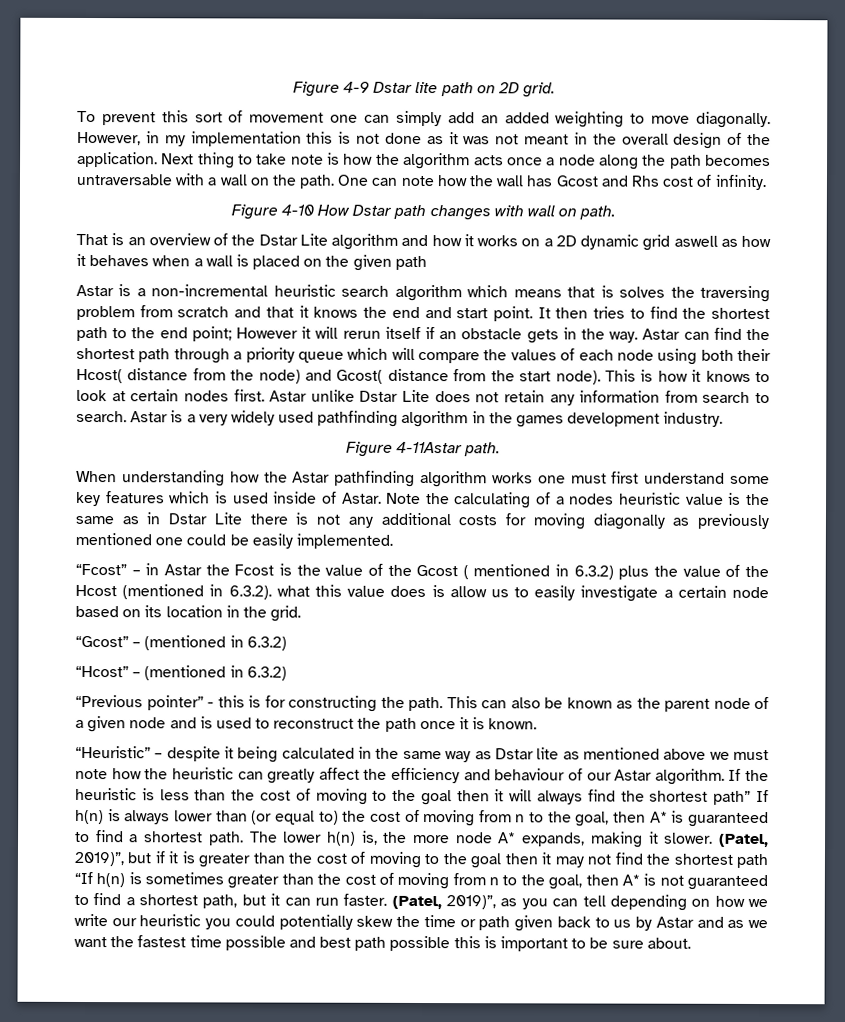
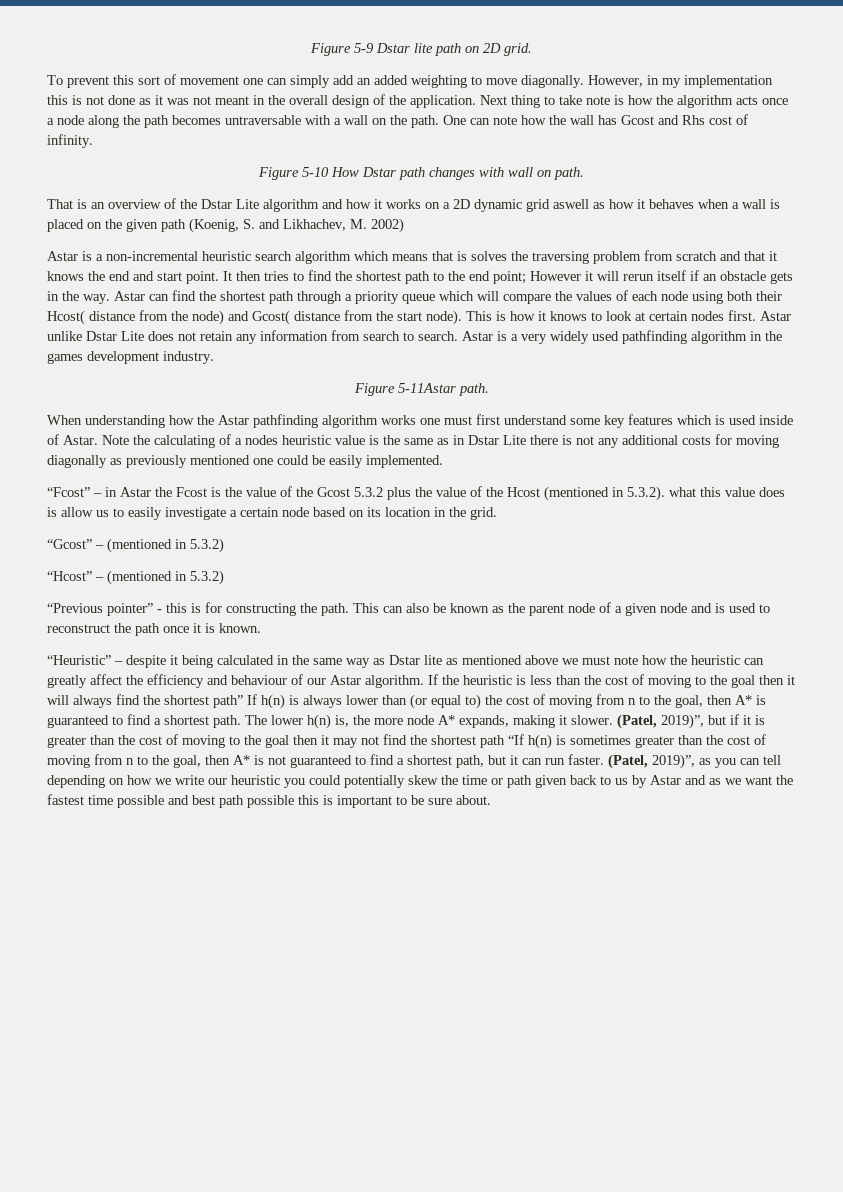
- Figure 4-9 Dstar lite path on 2D grid.
+ Figure 5-9 Dstar lite path on 2D grid.
- Figure 4-10 How Dstar path changes with wall on path.
+ Figure 5-10 How Dstar path changes with wall on path.
- That is an overview of the Dstar Lite algorithm and how it works on a 2D dynamic grid aswell as how it behaves when a wall is placed on the given path
+ That is an overview of the Dstar Lite algorithm and how it works on a 2D dynamic grid aswell as how it behaves when a wall is placed on the given path (Koenig, S. and Likhachev, M. 2002)
- Figure 4-11Astar path.
+ Figure 5-11Astar path.
- “Fcost” – in Astar the Fcost is the value of the Gcost ( mentioned in 6.3.2) plus the value of the Hcost (mentioned in 6.3.2). what this value does is allow us to easily investigate a certain node based on its location in the grid.
+ “Fcost” – in Astar the Fcost is the value of the Gcost 5.3.2 plus the value of the Hcost (mentioned in 5.3.2). what this value does is allow us to easily investigate a certain node based on its location in the grid.
- “Gcost” – (mentioned in 6.3.2)
+ “Gcost” – (mentioned in 5.3.2)
- “Hcost” – (mentioned in 6.3.2)
+ “Hcost” – (mentioned in 5.3.2)

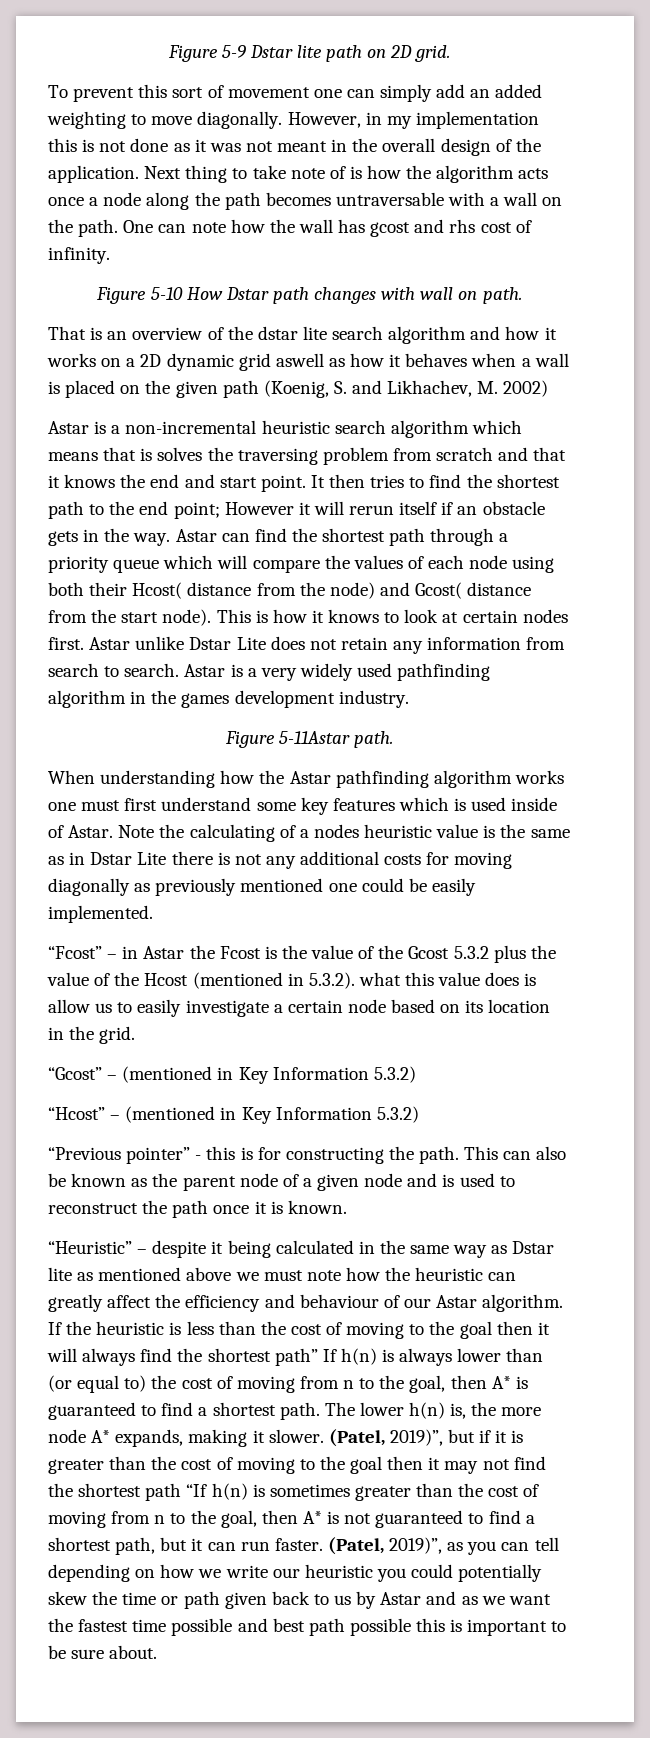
- Next thing to take note is how the algorithm acts once a node along the path becomes untraversable with a wall on the path.
+ Next thing to take note of is how the algorithm acts once a node along the path becomes untraversable with a wall on the path.
- One can note how the wall has Gcost and Rhs cost of infinity.
+ One can note how the wall has gcost and rhs cost of infinity.
- That is an overview of the Dstar Lite algorithm and how it works on a 2D dynamic grid aswell as how it behaves when a wall is placed on the given path (Koenig, S. and Likhachev, M. 2002)
+ That is an overview of the dstar lite search algorithm and how it works on a 2D dynamic grid aswell as how it behaves when a wall is placed on the given path (Koenig, S. and Likhachev, M. 2002)
- “Gcost” – (mentioned in 5.3.2)
+ “Gcost” – (mentioned in Key Information 5.3.2)
- “Hcost” – (mentioned in 5.3.2)
+ “Hcost” – (mentioned in Key Information 5.3.2)

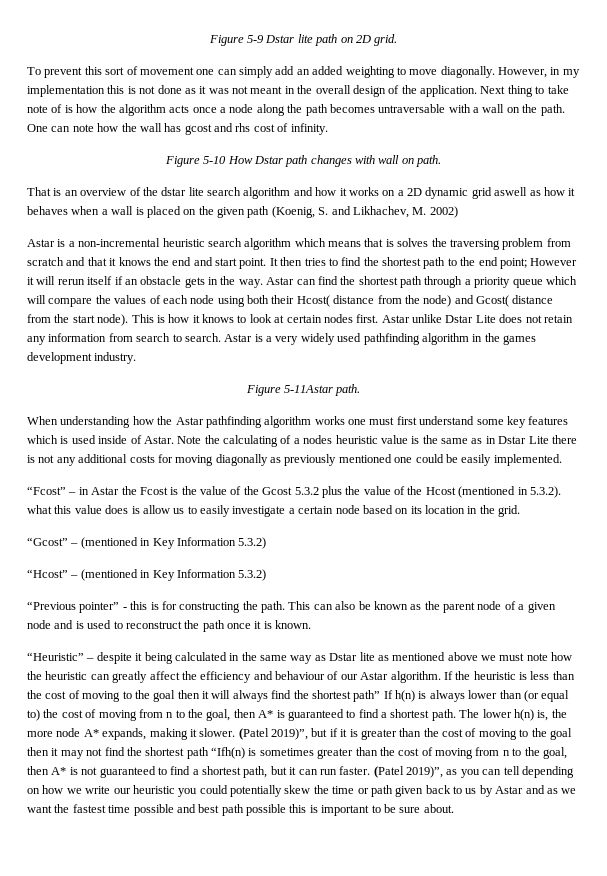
- (Patel, 2019)”, but if it is greater than the cost of moving to the goal then it may not find the shortest path “If h(n) is sometimes greater than the cost of moving from n to the goal, then A* is not guaranteed to find a shortest path, but it can run faster.
+ (Patel 2019)”, but if it is greater than the cost of moving to the goal then it may not find the shortest path “Ifh(n) is sometimes greater than the cost of moving from n to the goal, then A* is not guaranteed to find a shortest path, but it can run faster.
- (Patel, 2019)”, as you can tell depending on how we write our heuristic you could potentially skew the time or path given back to us by Astar and as we want the fastest time possible and best path possible this is important to be sure about.
+ (Patel 2019)”, as you can tell depending on how we write our heuristic you could potentially skew the time or path given back to us by Astar and as we want the fastest time possible and best path possible this is important to be sure about.

